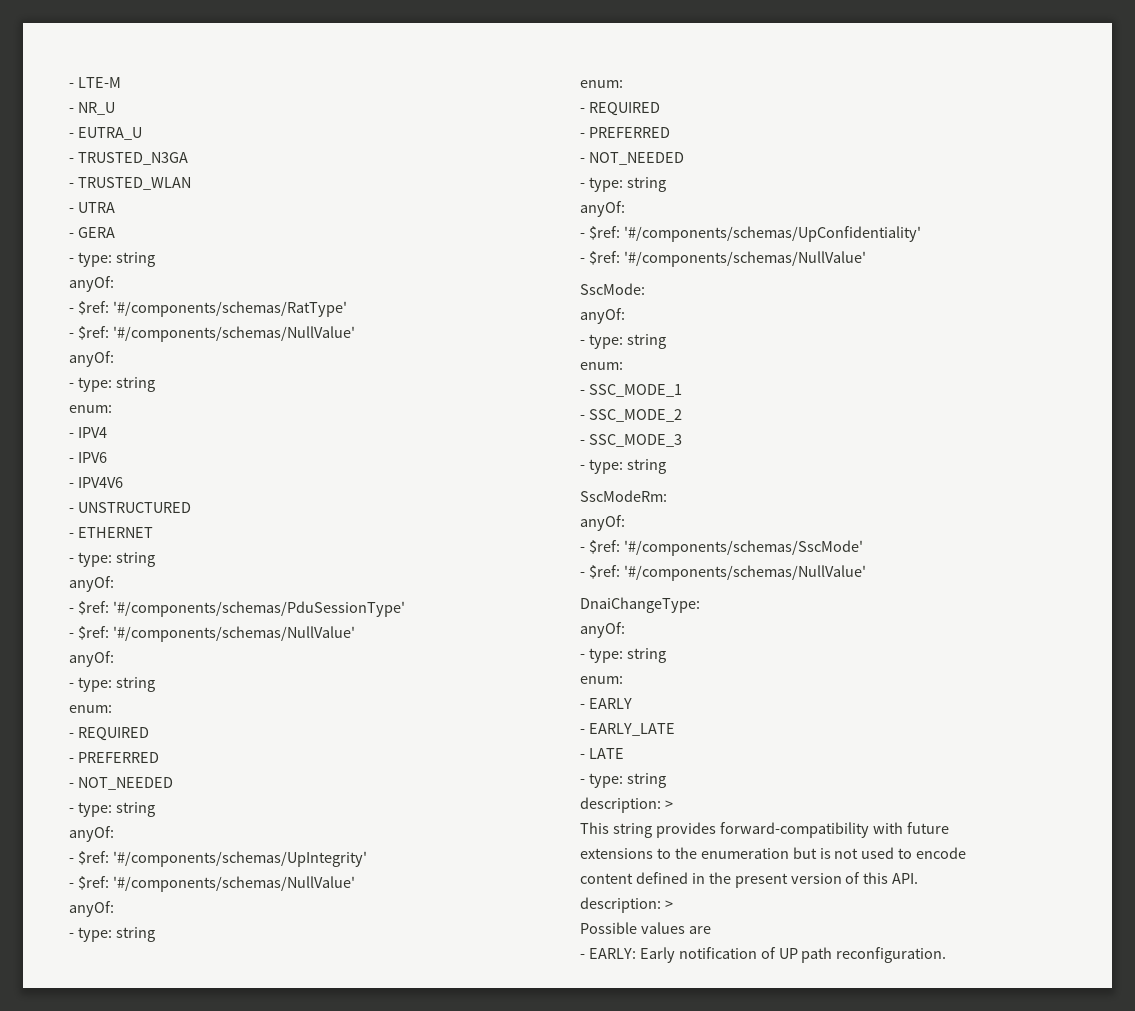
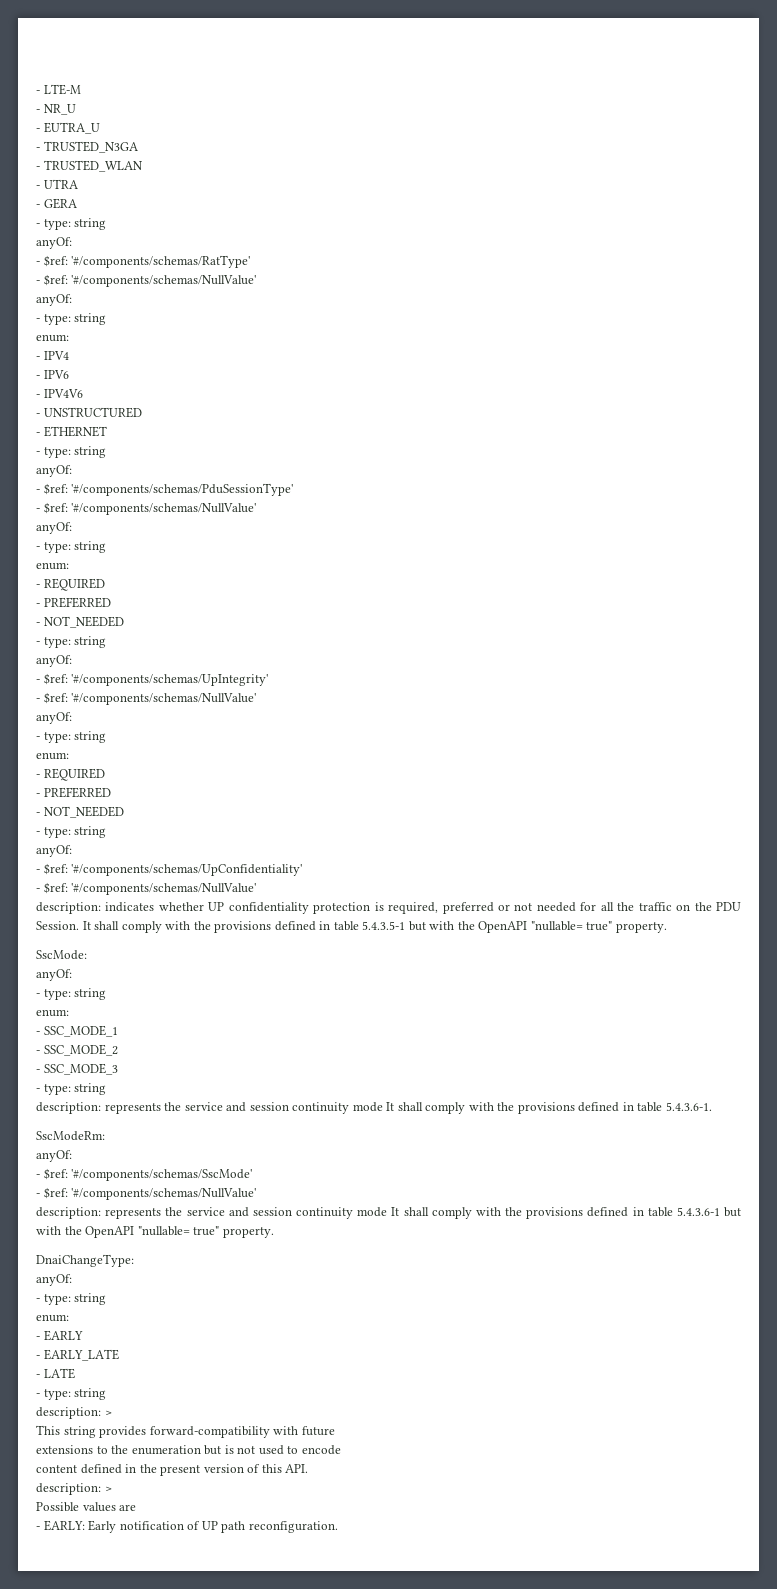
+ description: indicates whether UP confidentiality protection is required, preferred or not needed for all the traffic on the PDU Session. It shall comply with the provisions defined in table 5.4.3.5-1 but with the OpenAPI "nullable= true" property.
+ description: represents the service and session continuity mode It shall comply with the provisions defined in table 5.4.3.6-1.
+ description: represents the service and session continuity mode It shall comply with the provisions defined in table 5.4.3.6-1 but with the OpenAPI "nullable= true" property.

